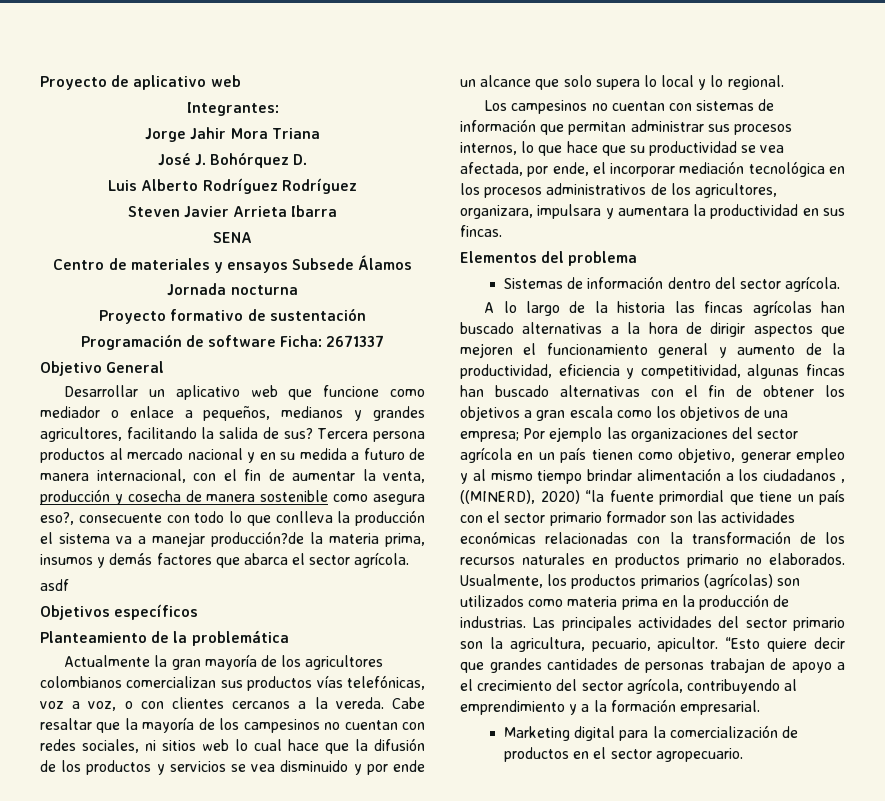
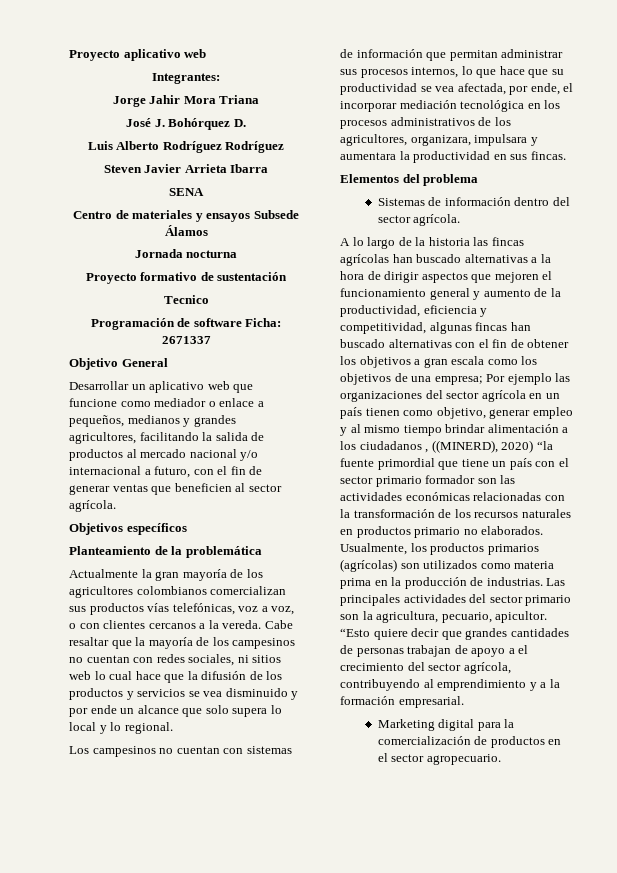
- Proyecto de aplicativo web
+ Proyecto aplicativo web
+ Tecnico
- Desarrollar un aplicativo web que funcione como mediador o enlace a pequeños, medianos y grandes agricultores, facilitando la salida de sus? Tercera persona productos al mercado nacional y en su medida a futuro de manera internacional, con el fin de aumentar la venta, producción y cosecha de manera sostenible como asegura eso?, consecuente con todo lo que conlleva la producción el sistema va a manejar producción?de la materia prima, insumos y demás factores que abarca el sector agrícola.
- asdf
+ Desarrollar un aplicativo web que funcione como mediador o enlace a pequeños, medianos y grandes agricultores, facilitando la salida de productos al mercado nacional y/o internacional a futuro, con el fin de generar ventas que beneficien al sector agrícola.

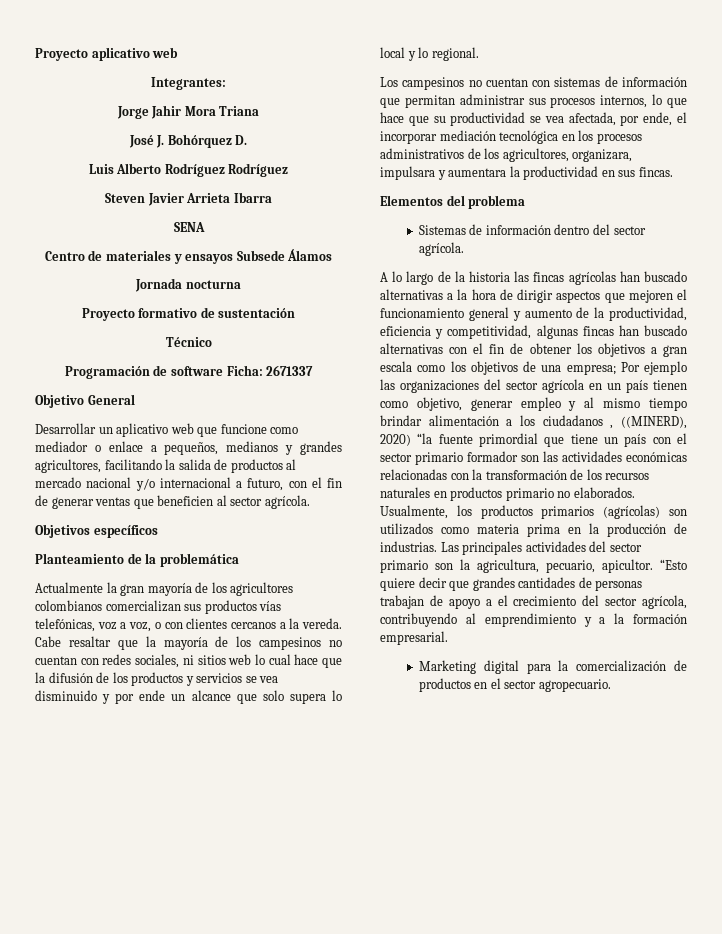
- Tecnico
+ Técnico

